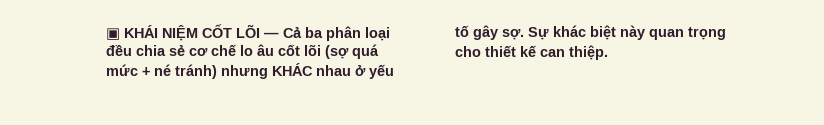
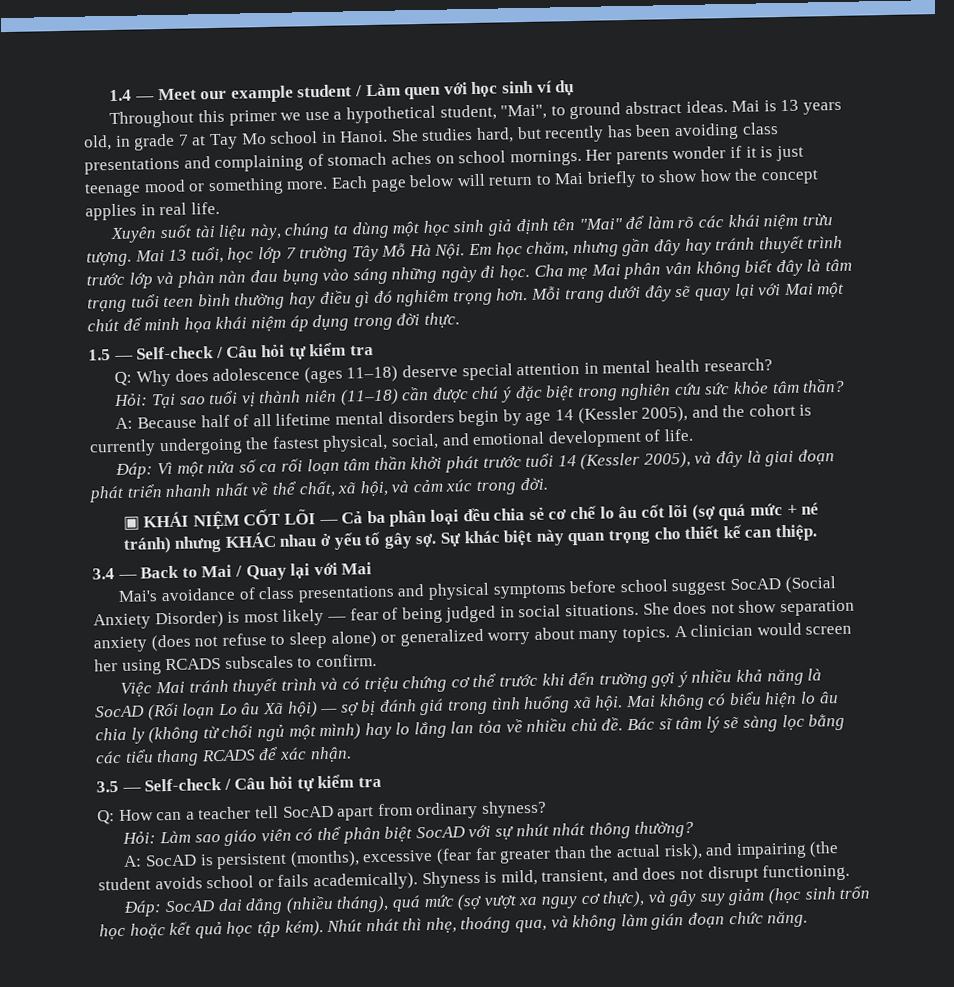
+ 1.4 — Meet our example student / Làm quen với học sinh ví dụ
+ Throughout this primer we use a hypothetical student, "Mai", to ground abstract ideas. Mai is 13 years old, in grade 7 at Tay Mo school in Hanoi. She studies hard, but recently has been avoiding class presentations and complaining of stomach aches on school mornings. Her parents wonder if it is just teenage mood or something more. Each page below will return to Mai briefly to show how the concept applies in real life.
+ Xuyên suốt tài liệu này, chúng ta dùng một học sinh giả định tên "Mai" để làm rõ các khái niệm trừu tượng. Mai 13 tuổi, học lớp 7 trường Tây Mỗ Hà Nội. Em học chăm, nhưng gần đây hay tránh thuyết trình trước lớp và phàn nàn đau bụng vào sáng những ngày đi học. Cha mẹ Mai phân vân không biết đây là tâm trạng tuổi teen bình thường hay điều gì đó nghiêm trọng hơn. Mỗi trang dưới đây sẽ quay lại với Mai một chút để minh họa khái niệm áp dụng trong đời thực.
+ 1.5 — Self-check / Câu hỏi tự kiểm tra
+ Q: Why does adolescence (ages 11–18) deserve special attention in mental health research?
+ Hỏi: Tại sao tuổi vị thành niên (11–18) cần được chú ý đặc biệt trong nghiên cứu sức khỏe tâm thần?
+ A: Because half of all lifetime mental disorders begin by age 14 (Kessler 2005), and the cohort is currently undergoing the fastest physical, social, and emotional development of life.
+ Đáp: Vì một nửa số ca rối loạn tâm thần khởi phát trước tuổi 14 (Kessler 2005), và đây là giai đoạn phát triển nhanh nhất về thể chất, xã hội, và cảm xúc trong đời.
+ 3.4 — Back to Mai / Quay lại với Mai
+ Mai's avoidance of class presentations and physical symptoms before school suggest SocAD (Social Anxiety Disorder) is most likely — fear of being judged in social situations. She does not show separation anxiety (does not refuse to sleep alone) or generalized worry about many topics. A clinician would screen her using RCADS subscales to confirm.
+ Việc Mai tránh thuyết trình và có triệu chứng cơ thể trước khi đến trường gợi ý nhiều khả năng là SocAD (Rối loạn Lo âu Xã hội) — sợ bị đánh giá trong tình huống xã hội. Mai không có biểu hiện lo âu chia ly (không từ chối ngủ một mình) hay lo lắng lan tỏa về nhiều chủ đề. Bác sĩ tâm lý sẽ sàng lọc bằng các tiểu thang RCADS để xác nhận.
+ 3.5 — Self-check / Câu hỏi tự kiểm tra
+ Q: How can a teacher tell SocAD apart from ordinary shyness?
+ Hỏi: Làm sao giáo viên có thể phân biệt SocAD với sự nhút nhát thông thường?
+ A: SocAD is persistent (months), excessive (fear far greater than the actual risk), and impairing (the student avoids school or fails academically). Shyness is mild, transient, and does not disrupt functioning.
+ Đáp: SocAD dai dẳng (nhiều tháng), quá mức (sợ vượt xa nguy cơ thực), và gây suy giảm (học sinh trốn học hoặc kết quả học tập kém). Nhút nhát thì nhẹ, thoáng qua, và không làm gián đoạn chức năng.

